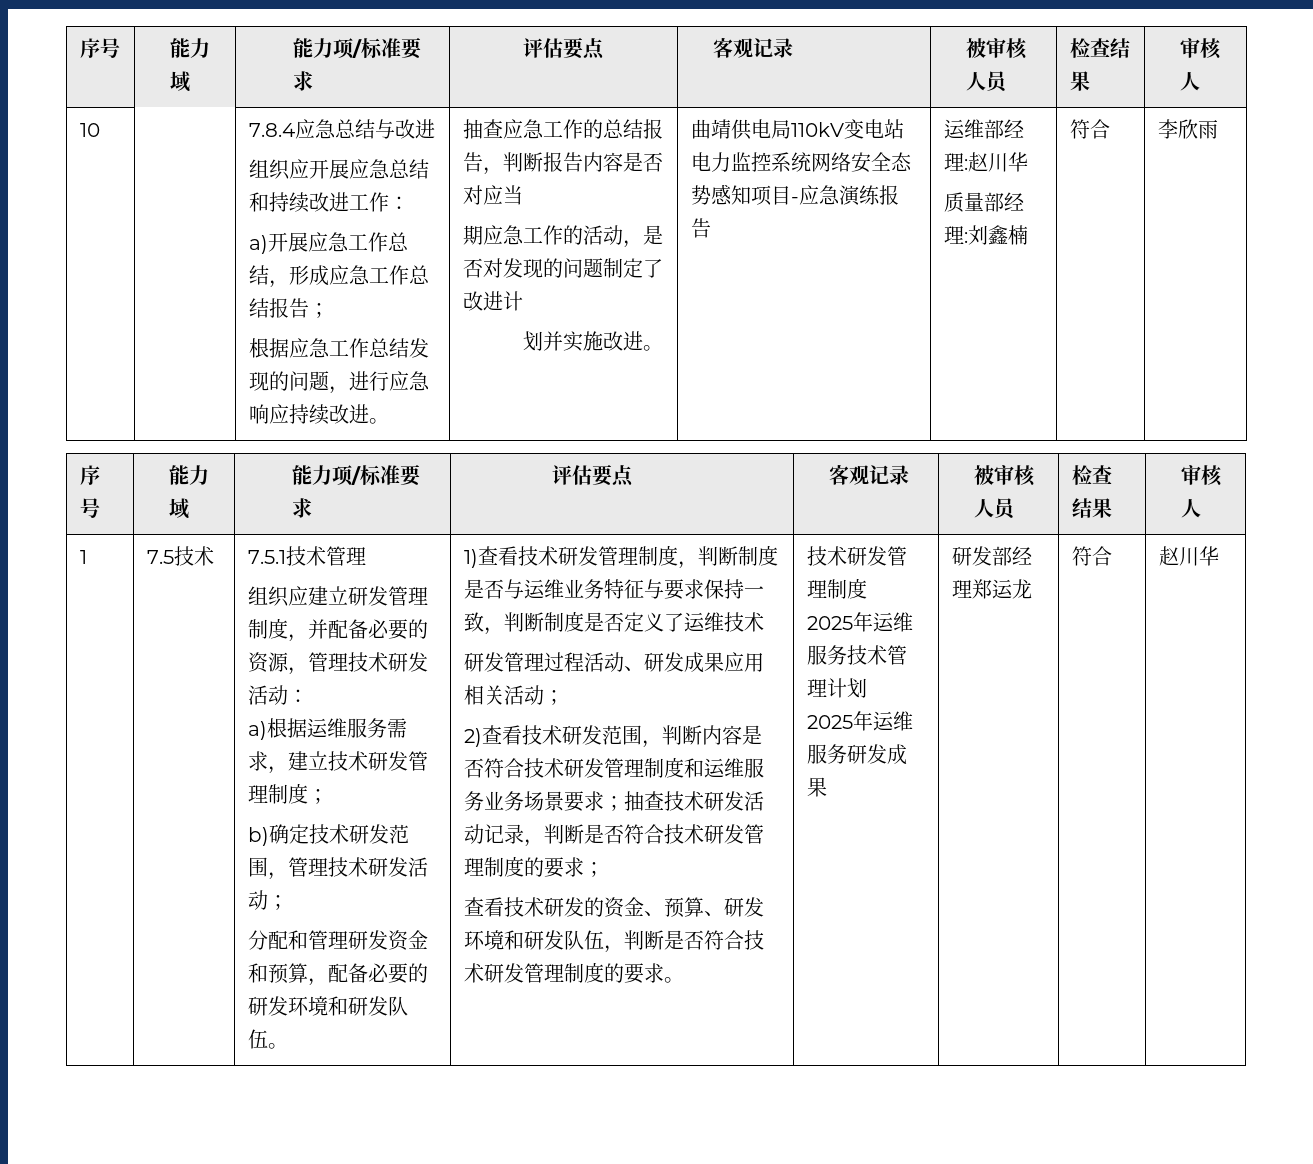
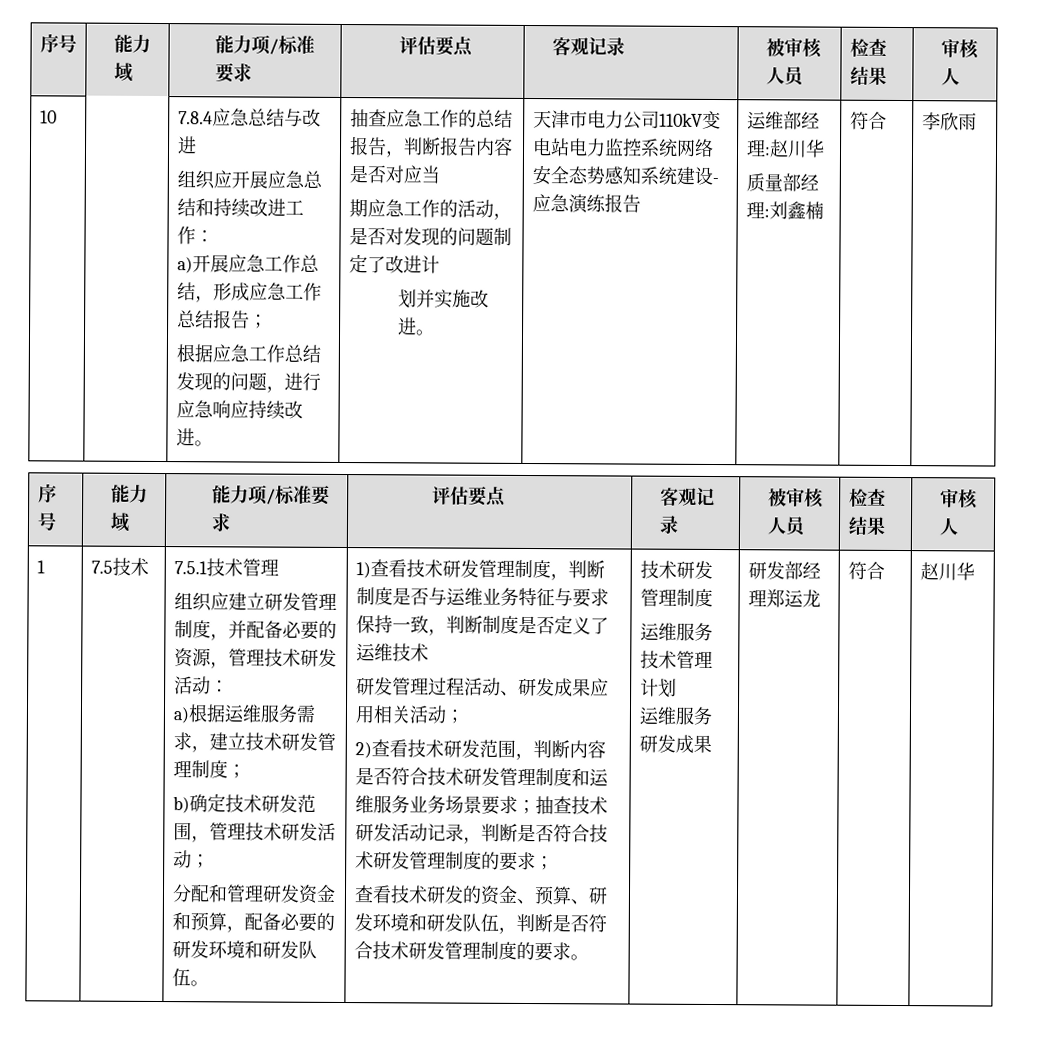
- 曲靖供电局110kV变电站电力监控系统网络安全态势感知项目-应急演练报告
+ 天津市电力公司110kV变电站电力监控系统网络安全态势感知系统建设-应急演练报告
- 2025年运维服务技术管理计划
+ 运维服务技术管理计划
- 2025年运维服务研发成果
+ 运维服务研发成果

